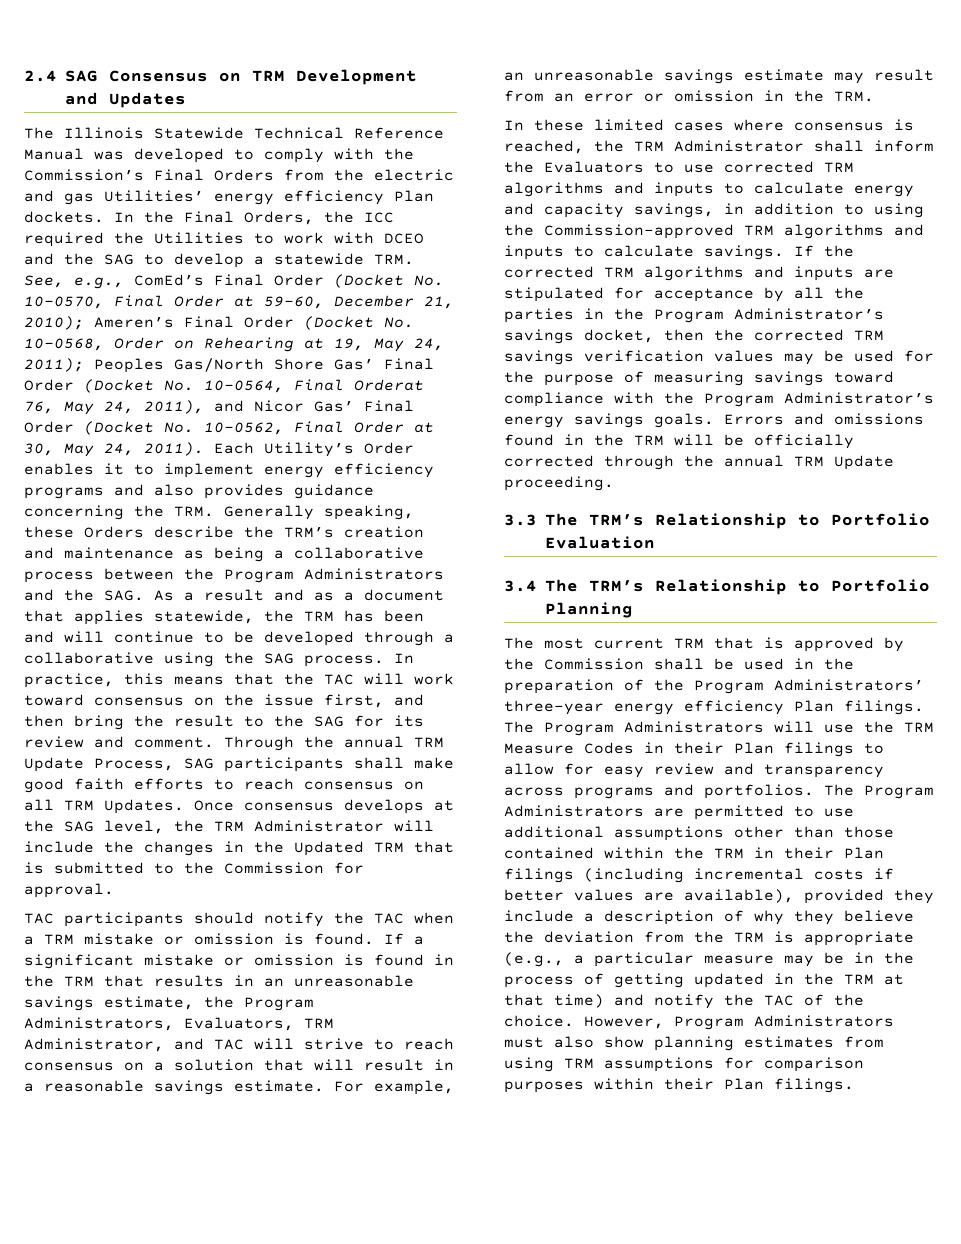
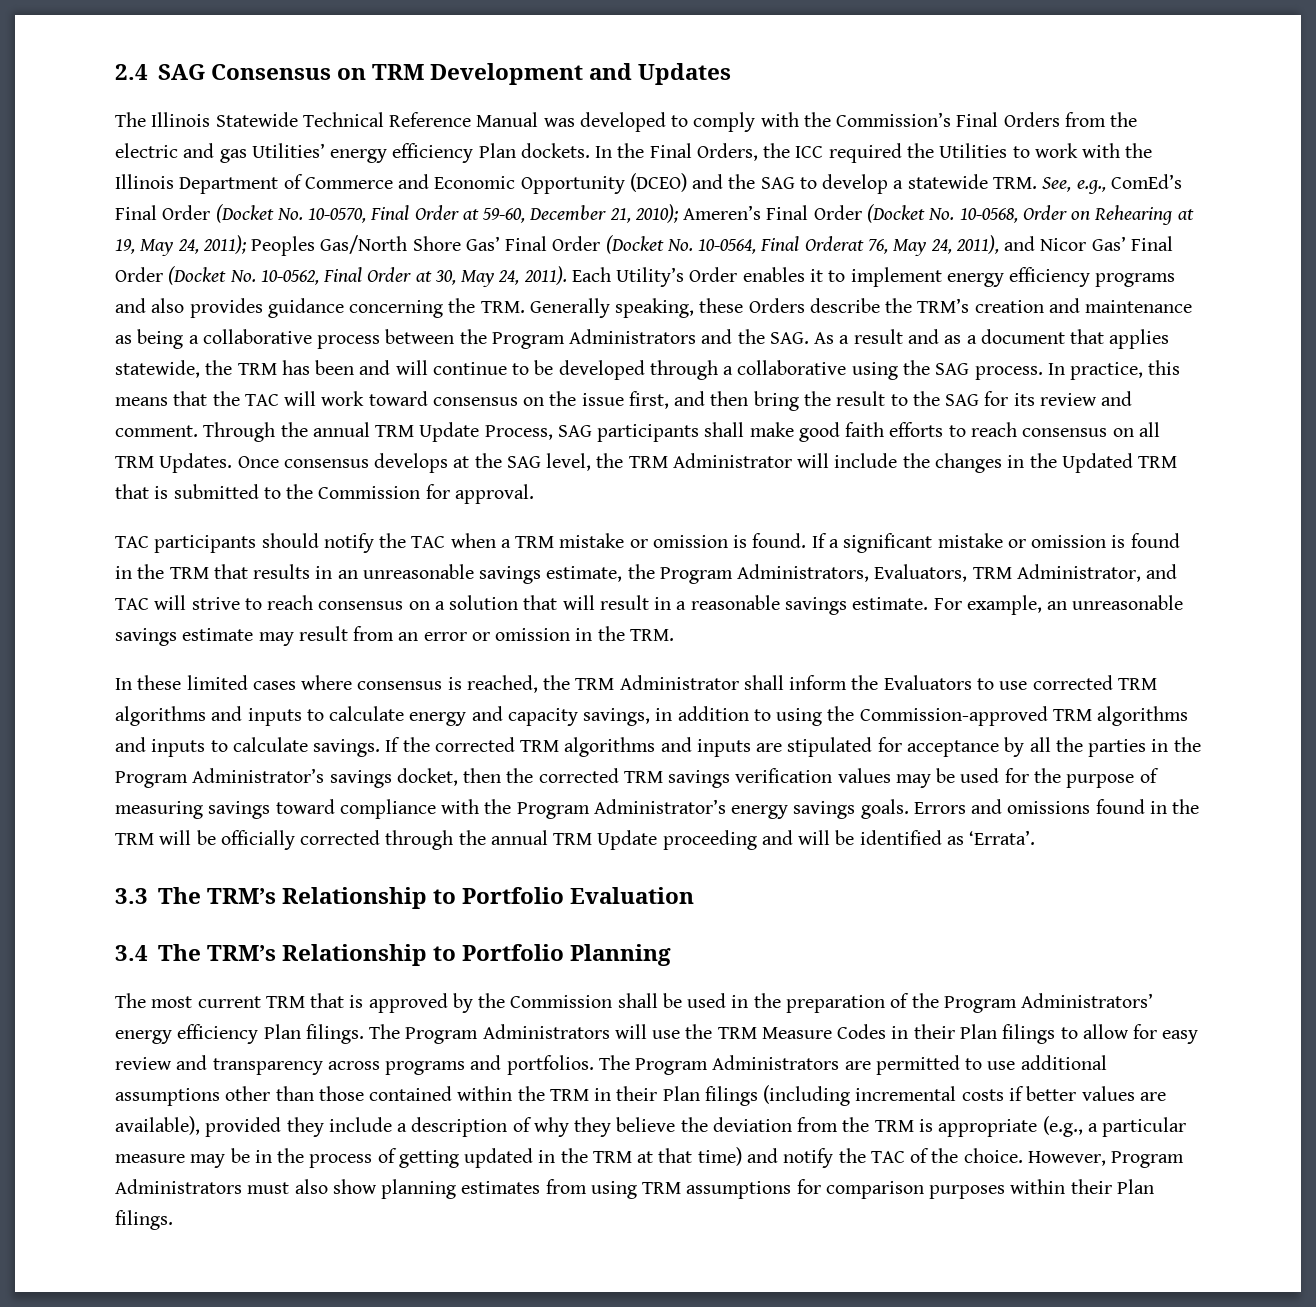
- In the Final Orders, the ICC required the Utilities to work with DCEO and the SAG to develop a statewide TRM. See, e.g., ComEd’s Final Order (Docket No. 10-0570, Final Order at 59-60, December 21, 2010);
+ In the Final Orders, the ICC required the Utilities to work with the Illinois Department of Commerce and Economic Opportunity (DCEO) and the SAG to develop a statewide TRM. See, e.g., ComEd’s Final Order (Docket No. 10-0570, Final Order at 59-60, December 21, 2010);
- Errors and omissions found in the TRM will be officially corrected through the annual TRM Update proceeding.
+ Errors and omissions found in the TRM will be officially corrected through the annual TRM Update proceeding and will be identified as ‘Errata’.
- The most current TRM that is approved by the Commission shall be used in the preparation of the Program Administrators’ three-year energy efficiency Plan filings.
+ The most current TRM that is approved by the Commission shall be used in the preparation of the Program Administrators’ energy efficiency Plan filings.

